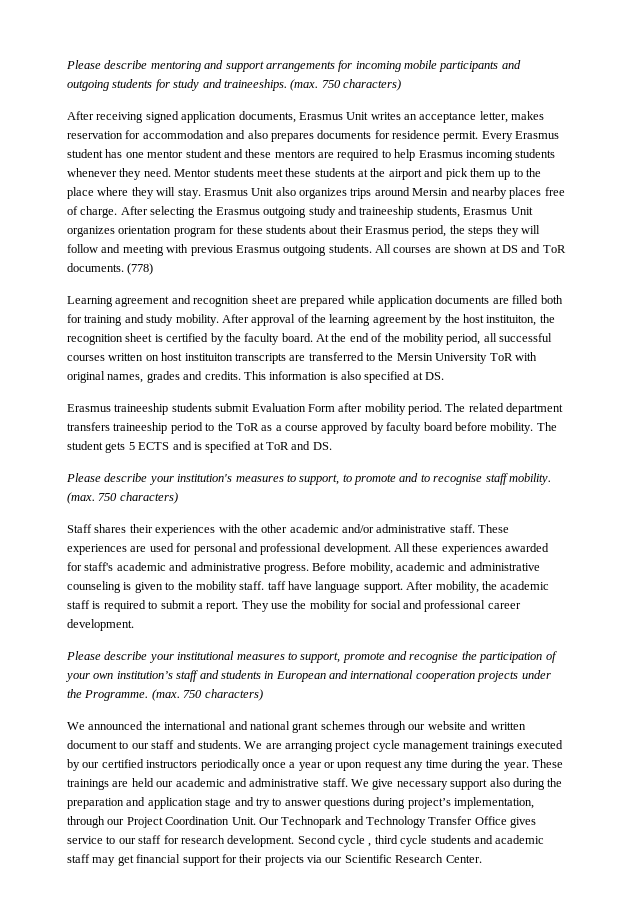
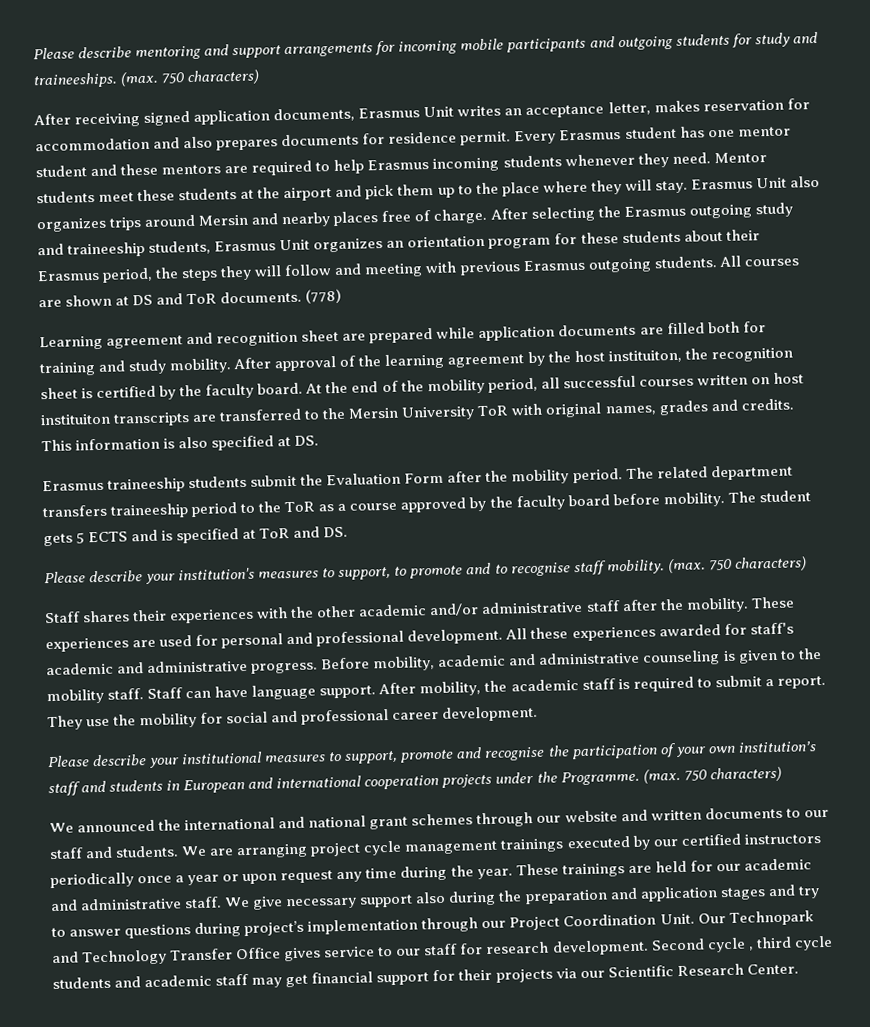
- After selecting the Erasmus outgoing study and traineeship students, Erasmus Unit organizes orientation program for these students about their Erasmus period, the steps they will follow and meeting with previous Erasmus outgoing students.
+ After selecting the Erasmus outgoing study and traineeship students, Erasmus Unit organizes an orientation program for these students about their Erasmus period, the steps they will follow and meeting with previous Erasmus outgoing students.
- Erasmus traineeship students submit Evaluation Form after mobility period.
+ Erasmus traineeship students submit the Evaluation Form after the mobility period.
- The related department transfers traineeship period to the ToR as a course approved by faculty board before mobility.
+ The related department transfers traineeship period to the ToR as a course approved by the faculty board before mobility.
- Staff shares their experiences with the other academic and/or administrative staff.
+ Staff shares their experiences with the other academic and/or administrative staff after the mobility.
- Before mobility, academic and administrative counseling is given to the mobility staff. taff have language support.
+ Before mobility, academic and administrative counseling is given to the mobility staff. Staff can have language support.
- We announced the international and national grant schemes through our website and written document to our staff and students.
+ We announced the international and national grant schemes through our website and written documents to our staff and students.
- These trainings are held our academic and administrative staff.
+ These trainings are held for our academic and administrative staff.
- We give necessary support also during the preparation and application stage and try to answer questions during project’s implementation, through our Project Coordination Unit.
+ We give necessary support also during the preparation and application stages and try to answer questions during project’s implementation through our Project Coordination Unit.

